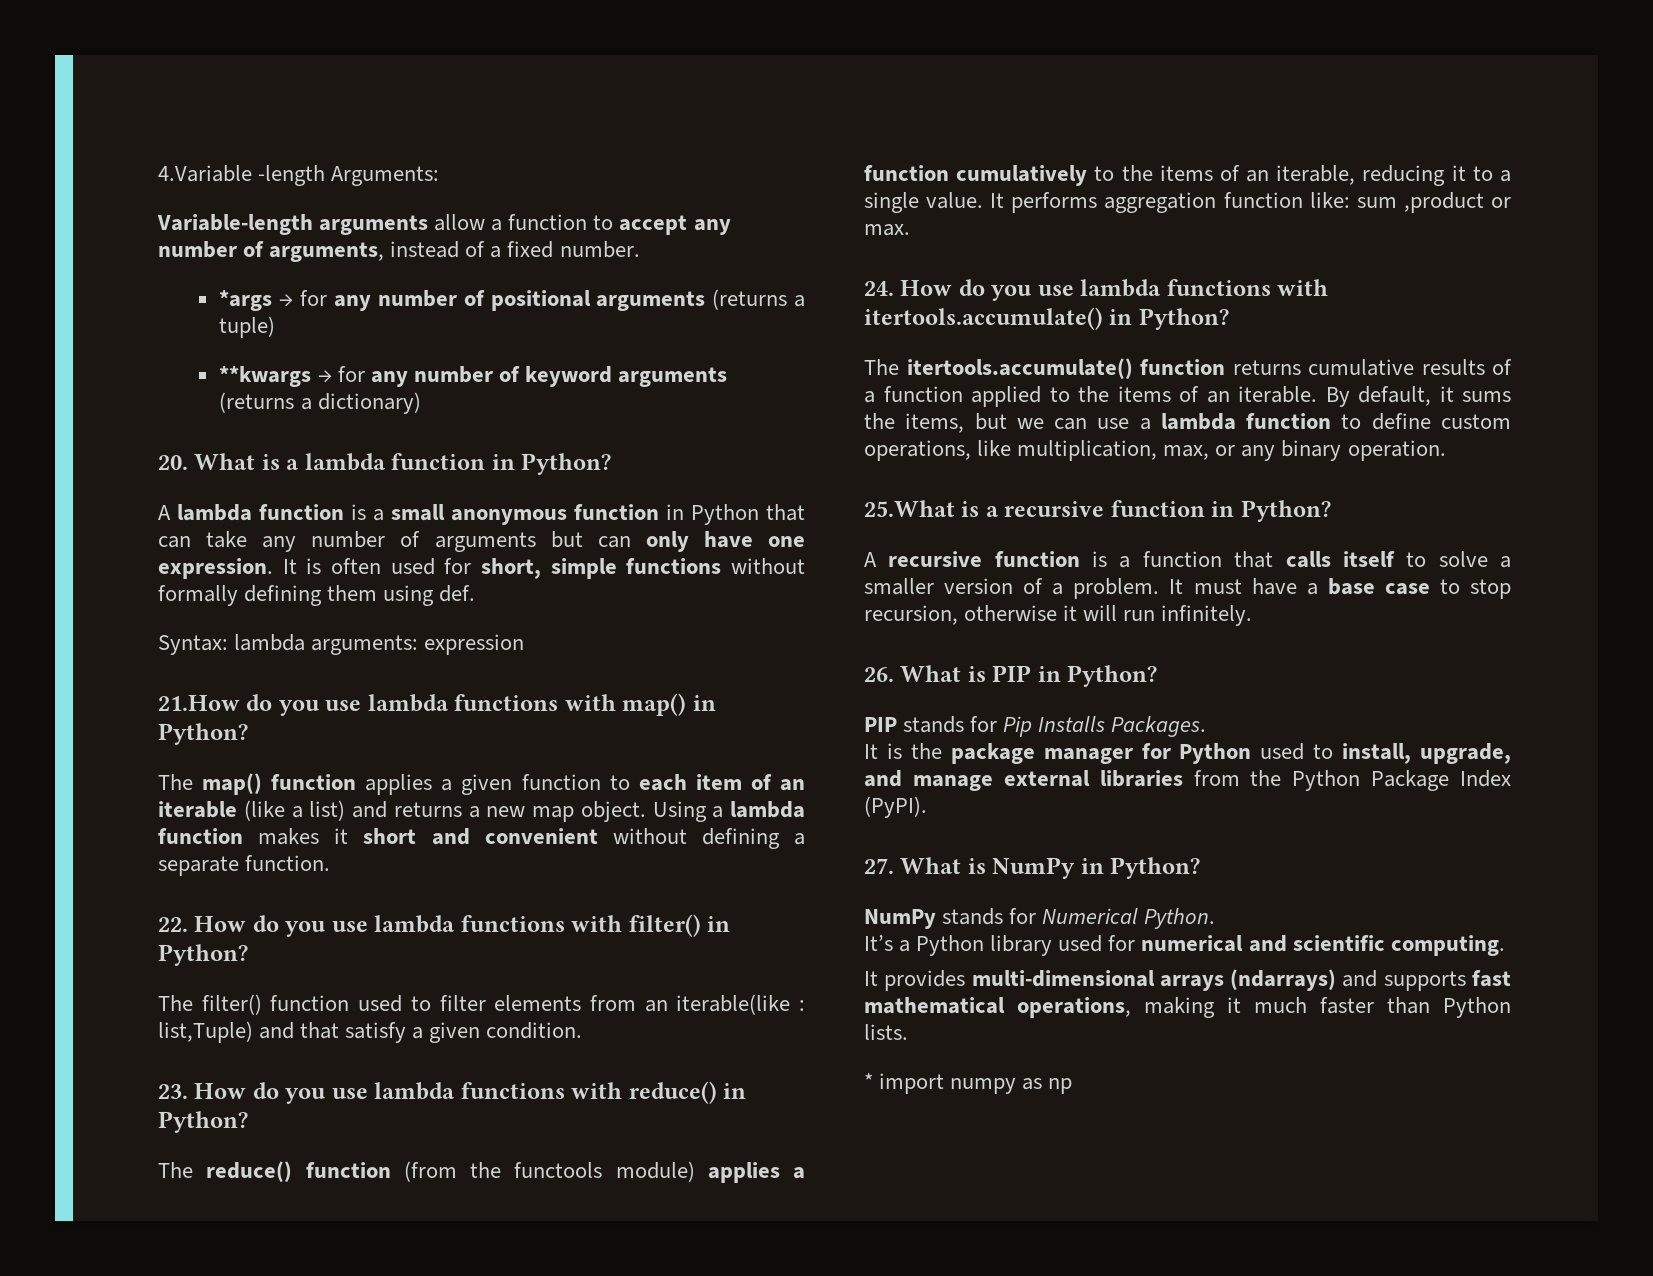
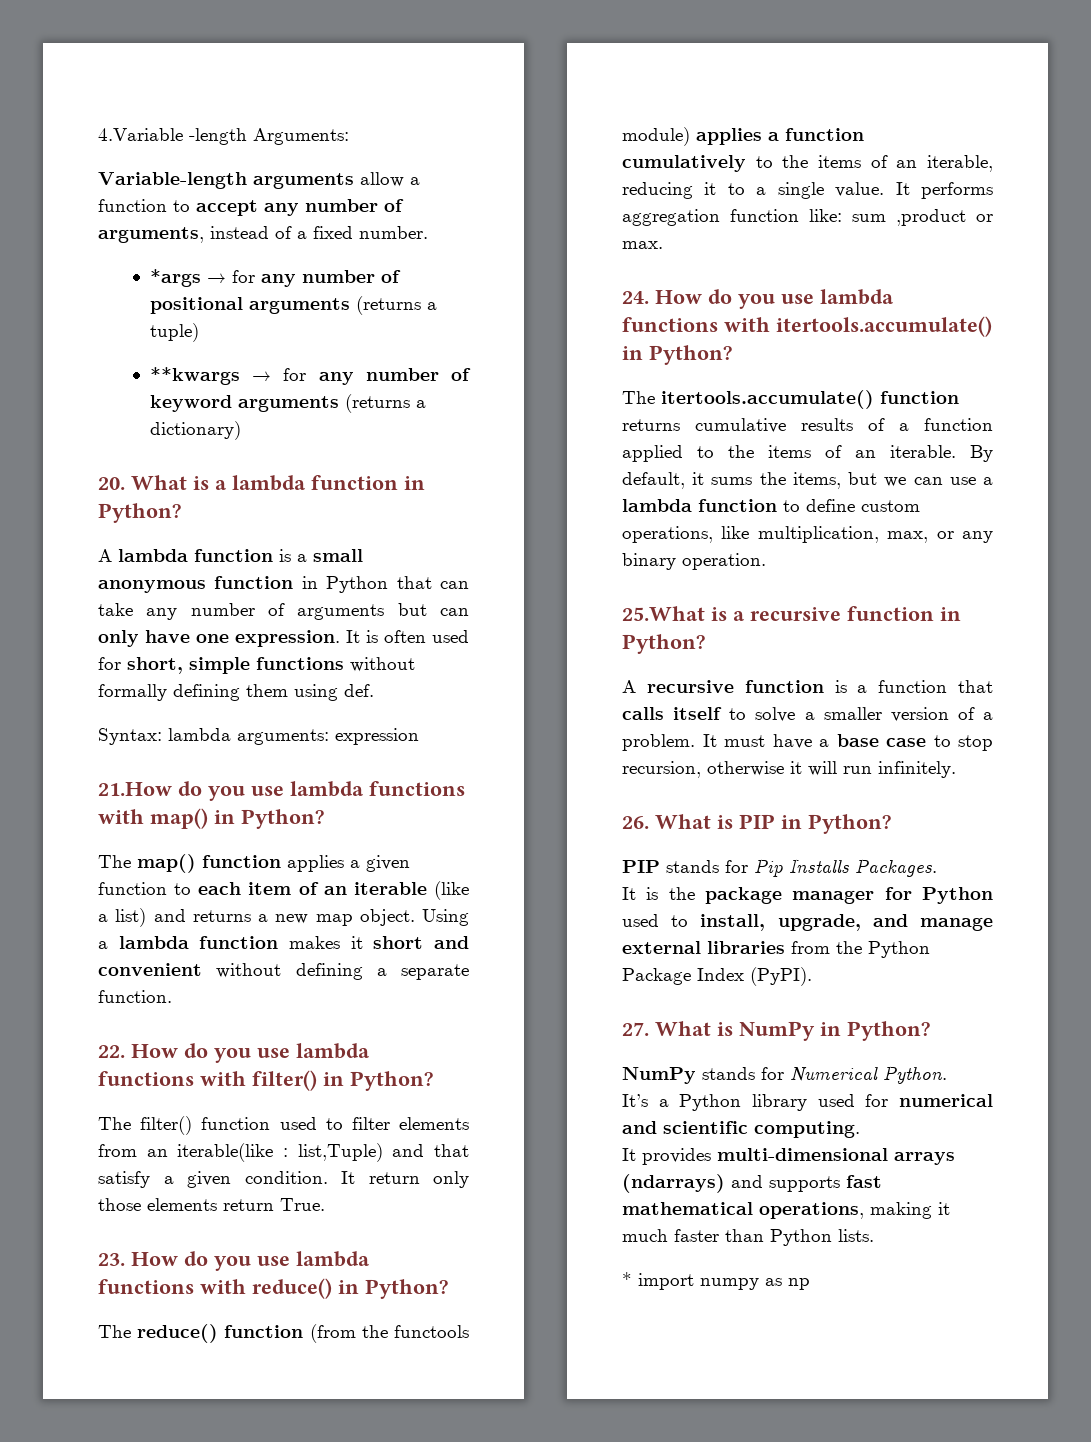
+ It return only those elements return True.

